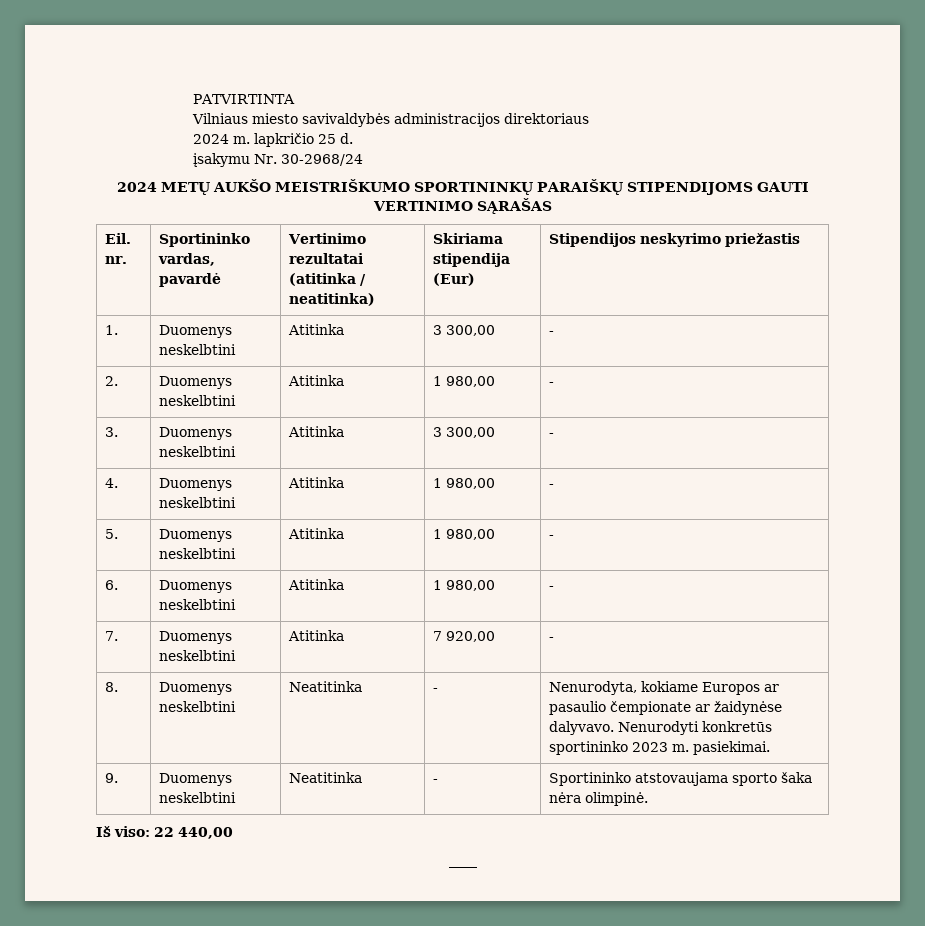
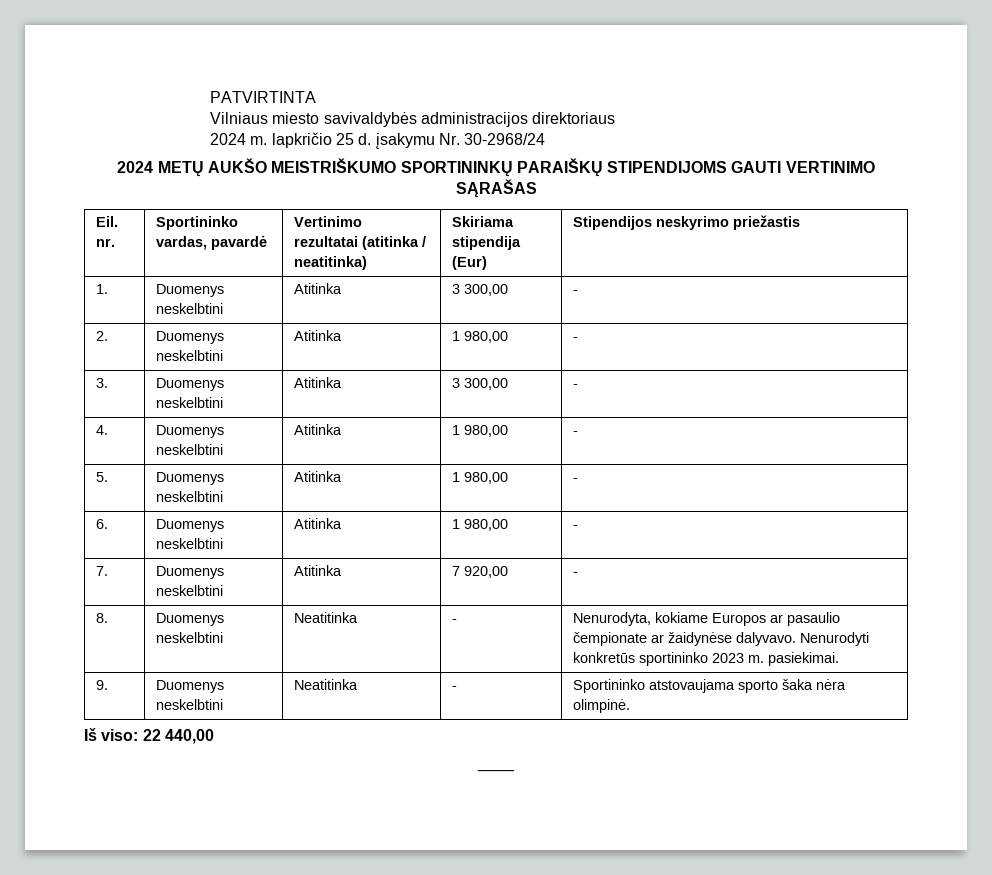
- 2024 m. lapkričio 25 d.
- įsakymu Nr. 30-2968/24
+ 2024 m. lapkričio 25 d. įsakymu Nr. 30-2968/24

